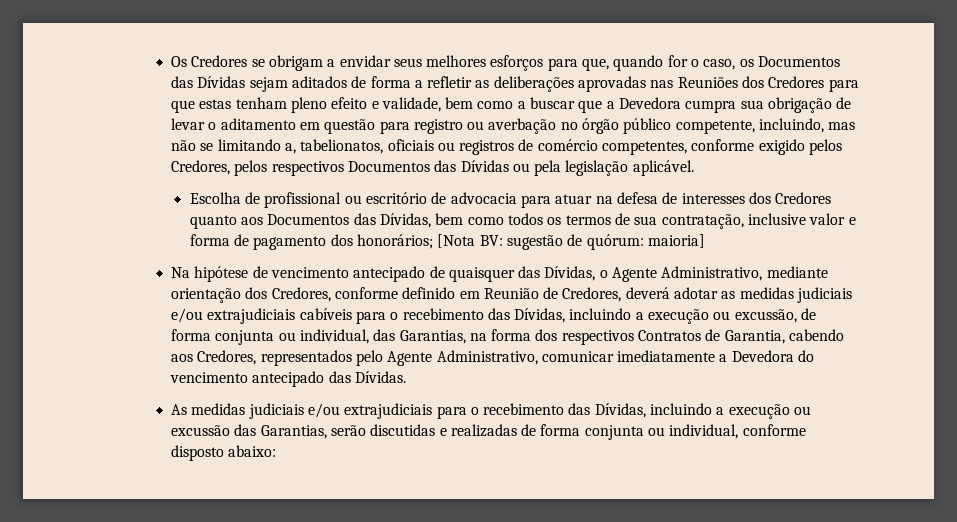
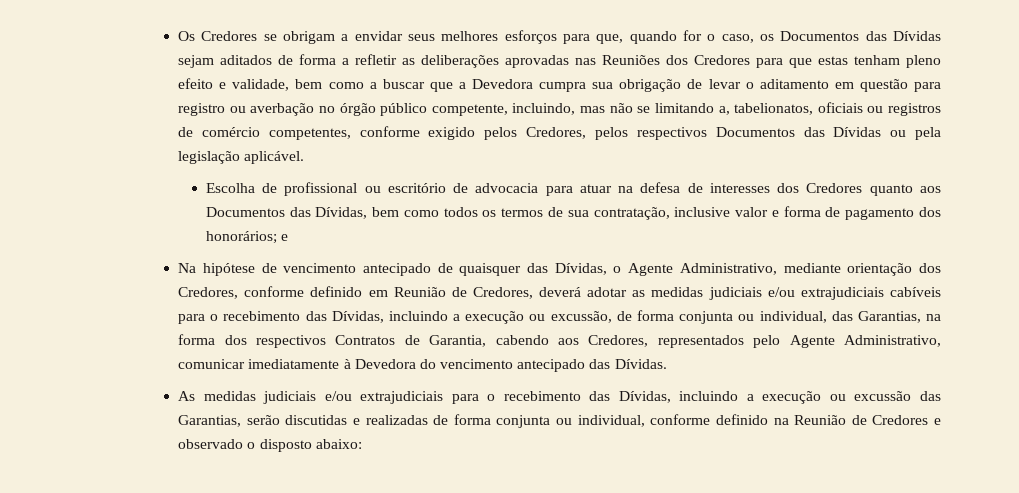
- Escolha de profissional ou escritório de advocacia para atuar na defesa de interesses dos Credores quanto aos Documentos das Dívidas, bem como todos os termos de sua contratação, inclusive valor e forma de pagamento dos honorários; [Nota BV: sugestão de quórum: maioria]
+ Escolha de profissional ou escritório de advocacia para atuar na defesa de interesses dos Credores quanto aos Documentos das Dívidas, bem como todos os termos de sua contratação, inclusive valor e forma de pagamento dos honorários; e
- Na hipótese de vencimento antecipado de quaisquer das Dívidas, o Agente Administrativo, mediante orientação dos Credores, conforme definido em Reunião de Credores, deverá adotar as medidas judiciais e/ou extrajudiciais cabíveis para o recebimento das Dívidas, incluindo a execução ou excussão, de forma conjunta ou individual, das Garantias, na forma dos respectivos Contratos de Garantia, cabendo aos Credores, representados pelo Agente Administrativo, comunicar imediatamente a Devedora do vencimento antecipado das Dívidas.
+ Na hipótese de vencimento antecipado de quaisquer das Dívidas, o Agente Administrativo, mediante orientação dos Credores, conforme definido em Reunião de Credores, deverá adotar as medidas judiciais e/ou extrajudiciais cabíveis para o recebimento das Dívidas, incluindo a execução ou excussão, de forma conjunta ou individual, das Garantias, na forma dos respectivos Contratos de Garantia, cabendo aos Credores, representados pelo Agente Administrativo, comunicar imediatamente à Devedora do vencimento antecipado das Dívidas.
- As medidas judiciais e/ou extrajudiciais para o recebimento das Dívidas, incluindo a execução ou excussão das Garantias, serão discutidas e realizadas de forma conjunta ou individual, conforme disposto abaixo:
+ As medidas judiciais e/ou extrajudiciais para o recebimento das Dívidas, incluindo a execução ou excussão das Garantias, serão discutidas e realizadas de forma conjunta ou individual, conforme definido na Reunião de Credores e observado o disposto abaixo:

